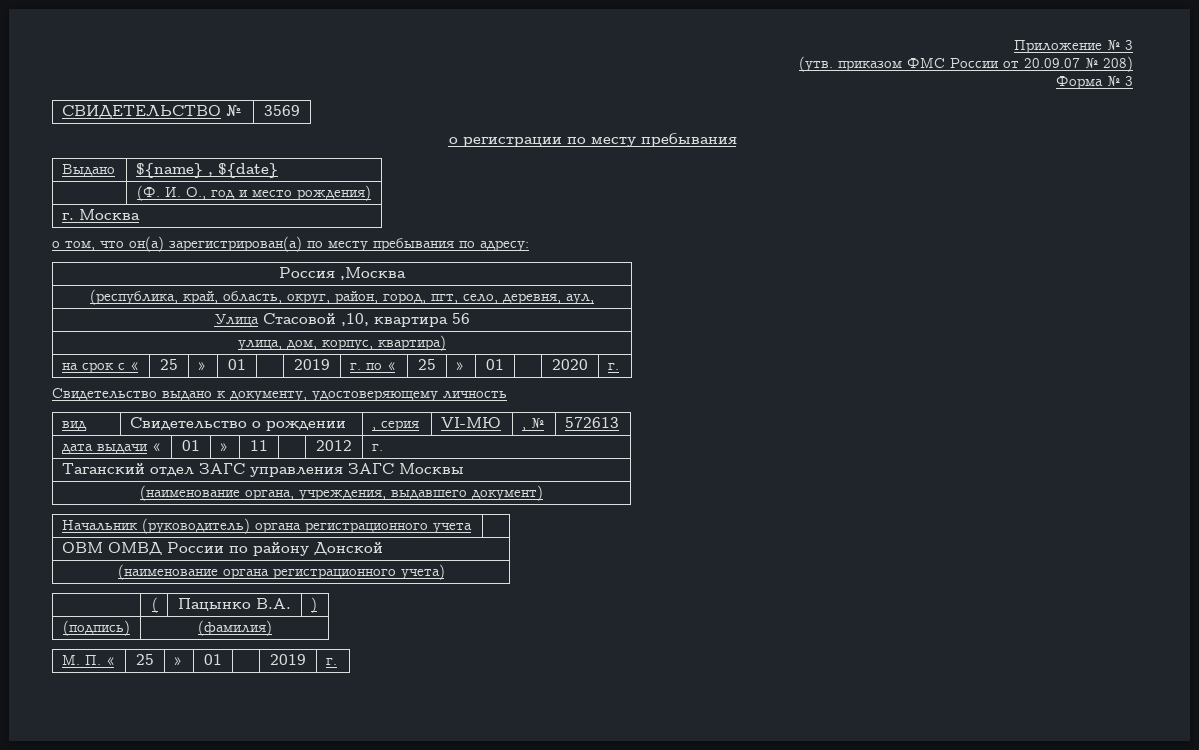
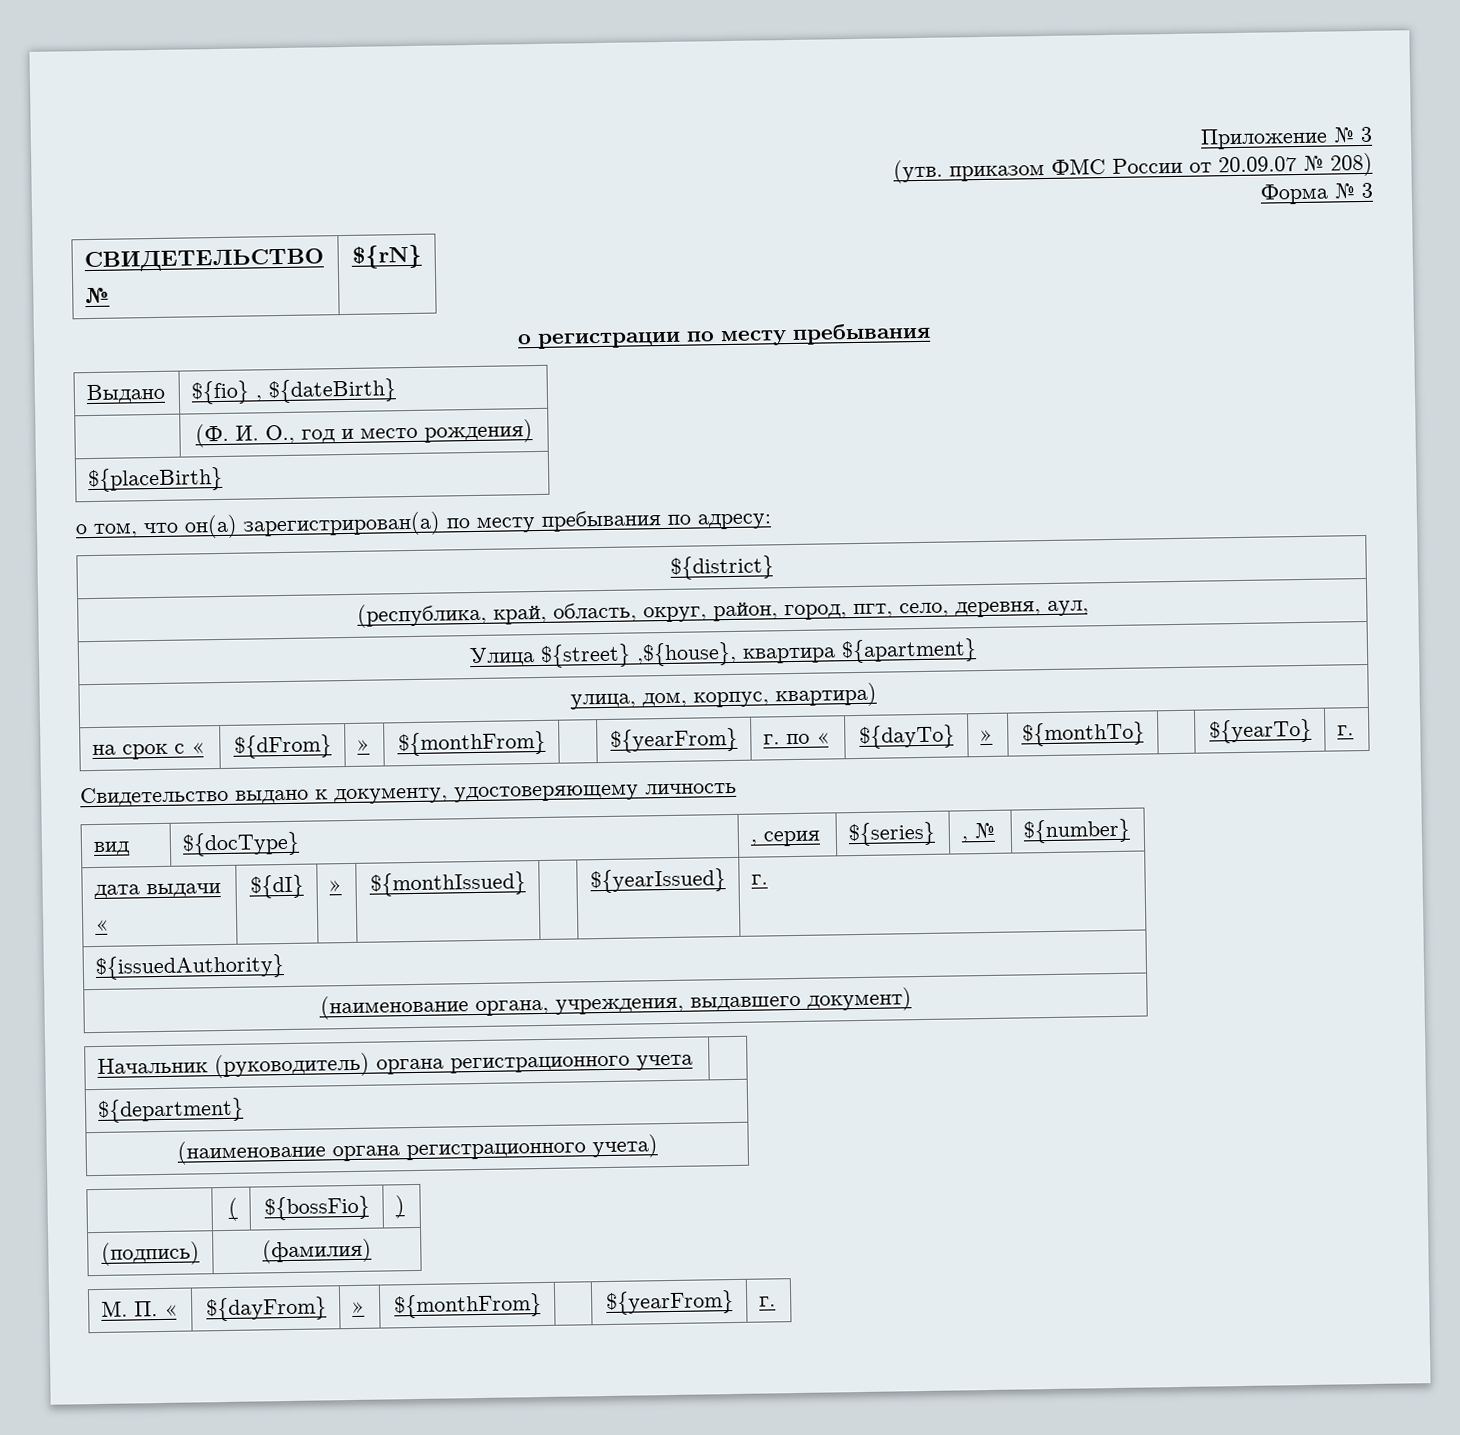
- СВИДЕТЕЛЬСТВО № | 3569
+ СВИДЕТЕЛЬСТВО
+ № | ${rN}
- Выдано | ${name} , ${date}
+ Выдано | ${fio} , ${dateBirth}
- г. Москва
+ ${placeBirth}
- Россия ,Москва
+ ${district}
- Улица Стасовой ,10, квартира 56
+ Улица ${street} ,${house}, квартира ${apartment}
- на срок с « | 25 | » | 01 | | 2019 | г. по « | 25 | » | 01 | | 2020 | г.
+ на срок с « | ${dFrom} | » | ${monthFrom} | | ${yearFrom} | г. по « | ${dayTo} | » | ${monthTo} | | ${yearTo} | г.
- вид | Свидетельство о рождении | , серия | VI-МЮ | , № | 572613
+ вид | ${docType} | , серия | ${series} | , № | ${number}
- дата выдачи « | 01 | » | 11 | | 2012 | г.
- Таганский отдел ЗАГС управления ЗАГС Москвы
+ дата выдачи
+ « | ${dI} | » | ${monthIssued} | | ${yearIssued} | г.
+ ${issuedAuthority}
- ОВМ ОМВД России по району Донской
+ ${department}
- | ( | Пацынко В.А. | )
+ | ( | ${bossFio} | )
- М. П. « | 25 | » | 01 | | 2019 | г.
+ М. П. « | ${dayFrom} | » | ${monthFrom} | | ${yearFrom} | г.

